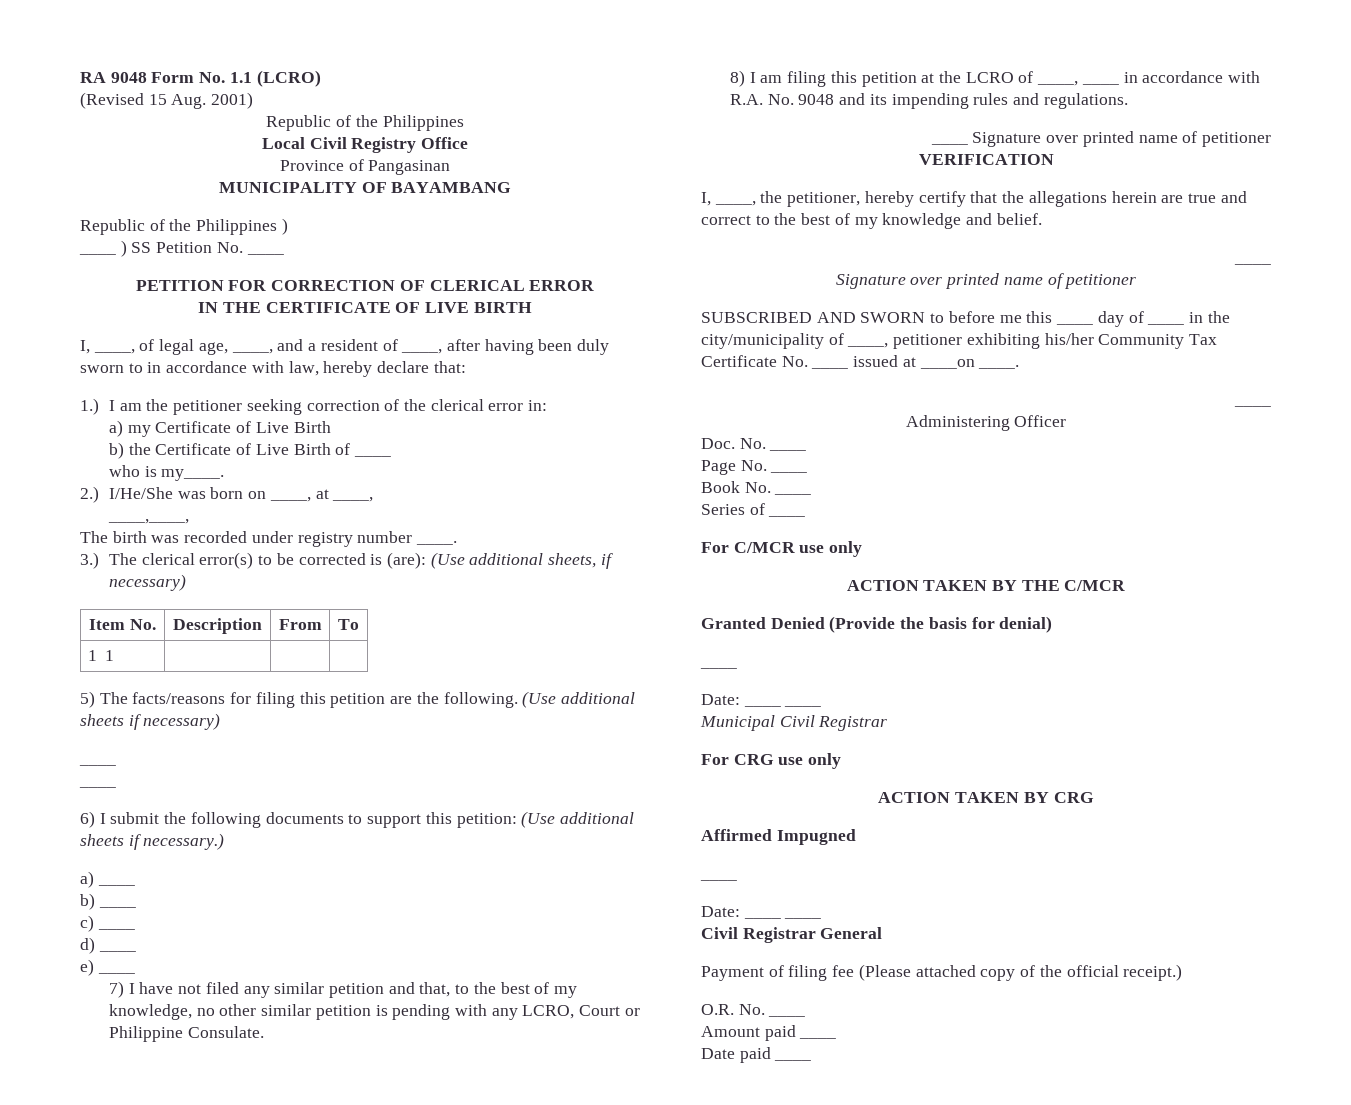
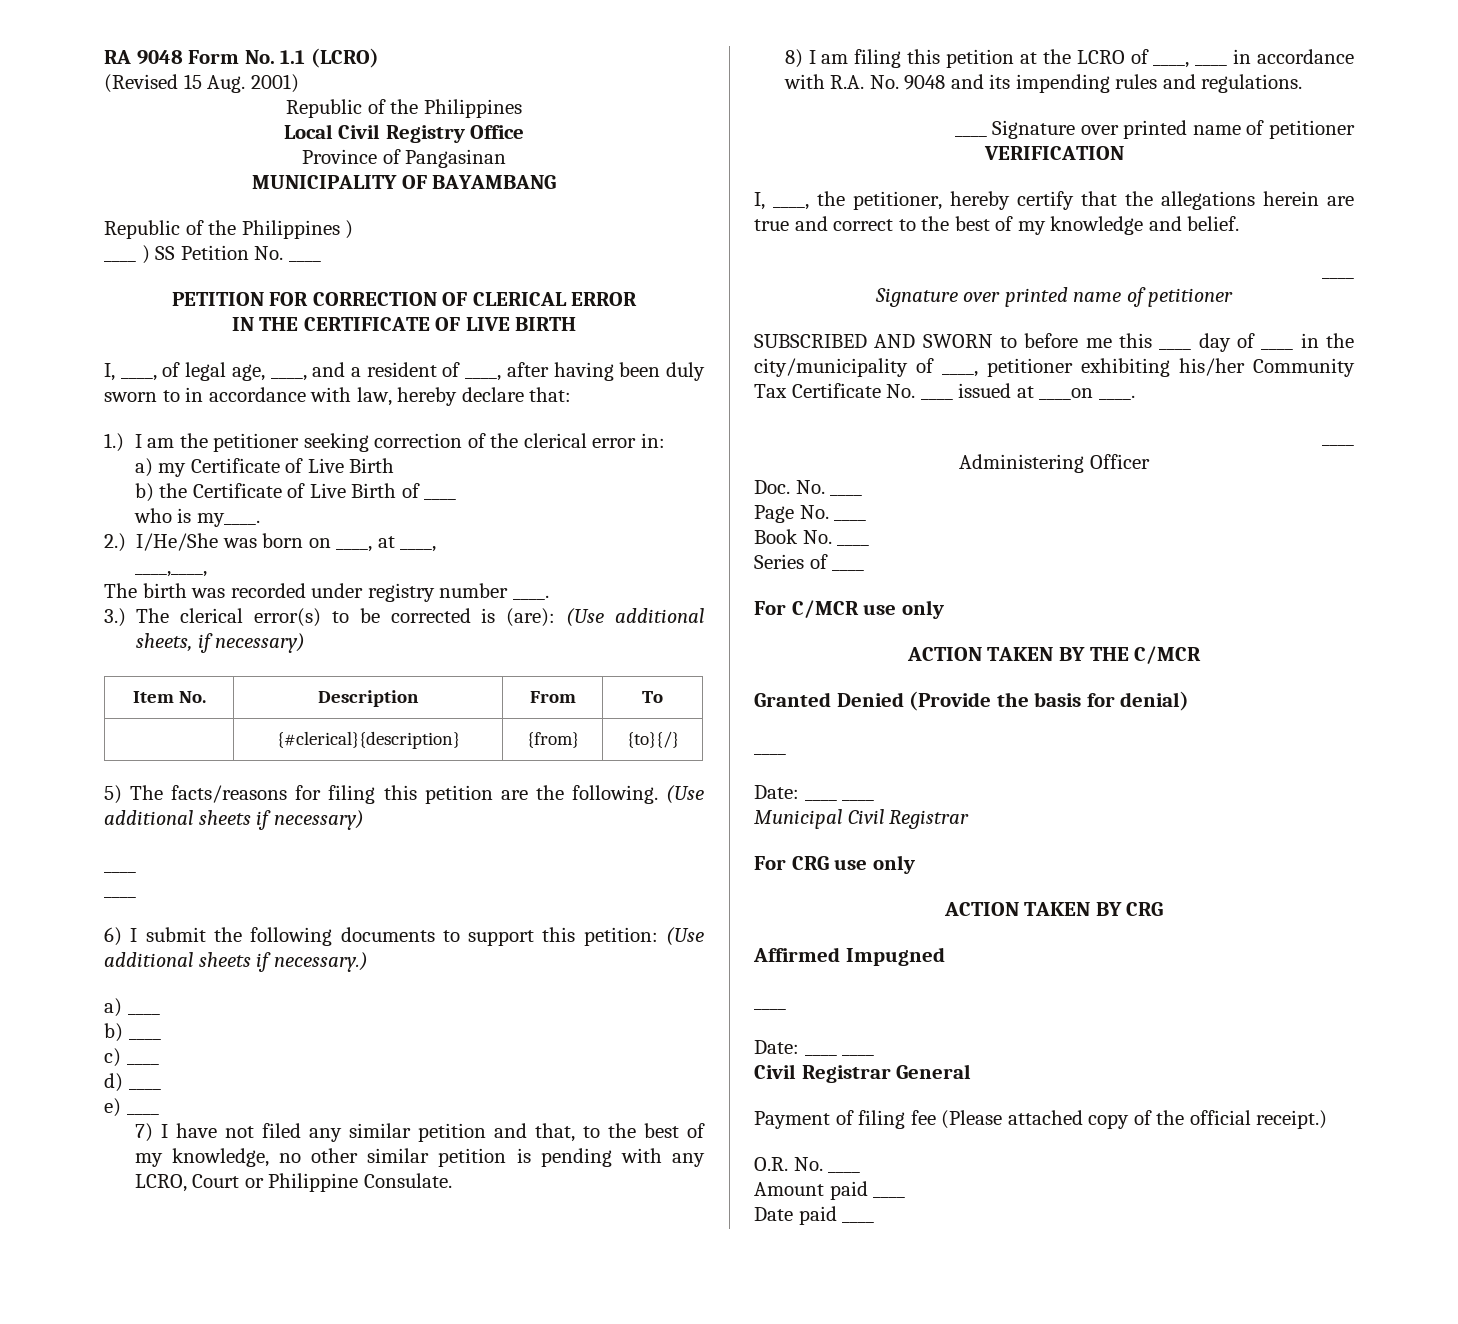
- 1 1 | | |
+ | {#clerical}{description} | {from} | {to}{/}

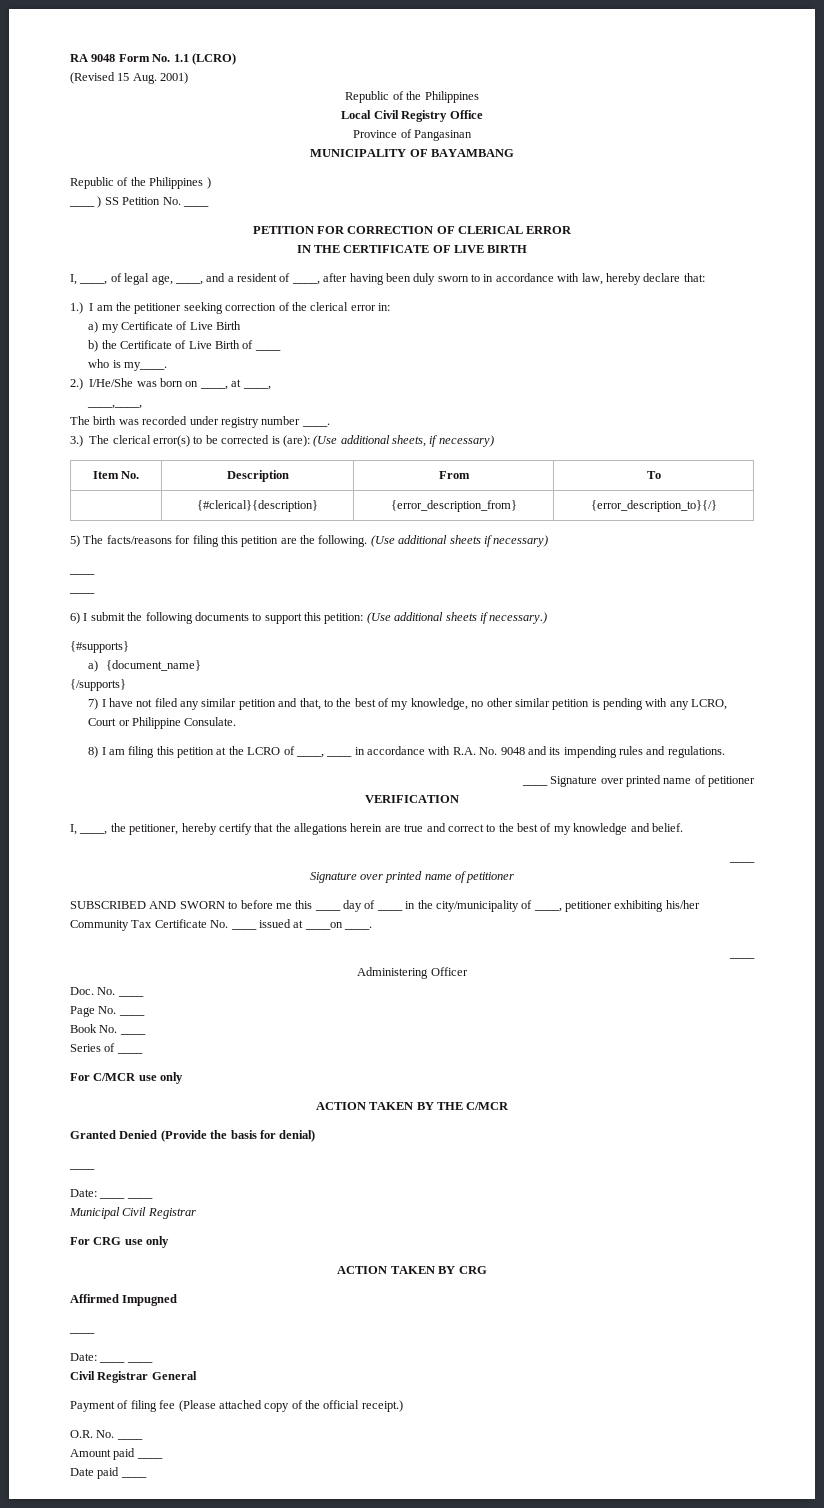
- | {#clerical}{description} | {from} | {to}{/}
+ | {#clerical}{description} | {error_description_from} | {error_description_to}{/}
- a) ____
- b) ____
- c) ____
- d) ____
- e) ____
+ {#supports}
+ a) {document_name}
+ {/supports}

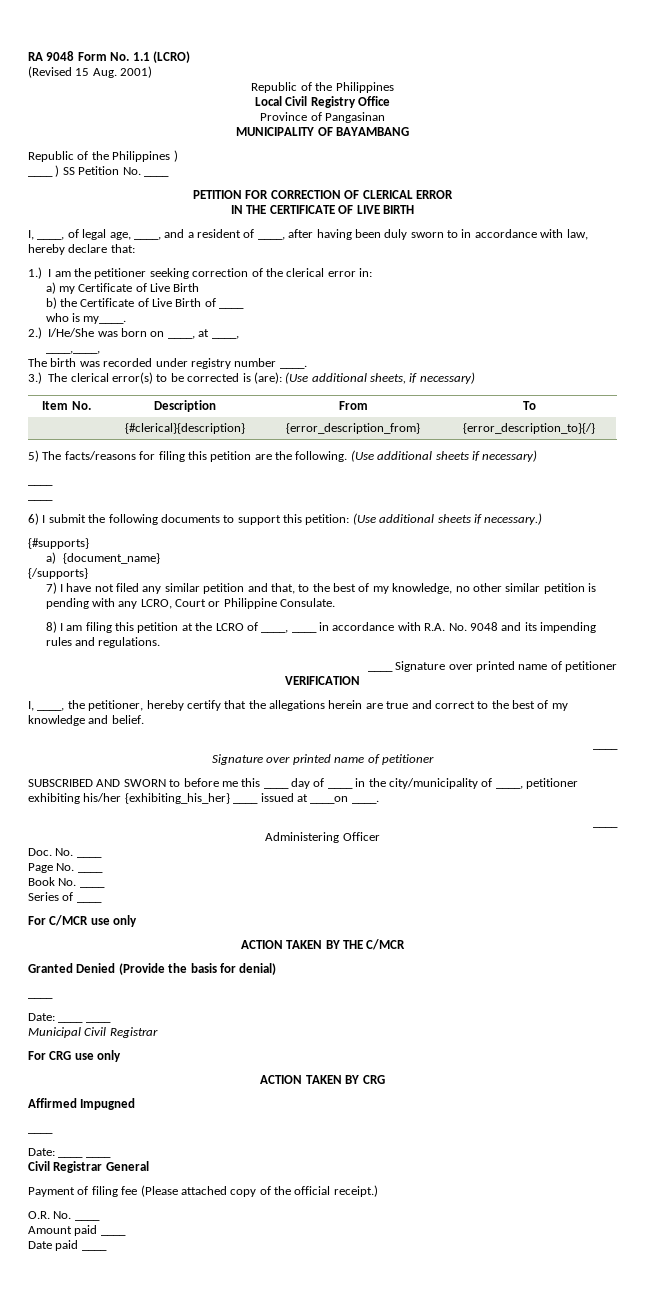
- SUBSCRIBED AND SWORN to before me this ____ day of ____ in the city/municipality of ____, petitioner exhibiting his/her Community Tax Certificate No. ____ issued at ____on ____.
+ SUBSCRIBED AND SWORN to before me this ____ day of ____ in the city/municipality of ____, petitioner exhibiting his/her {exhibiting_his_her} ____ issued at ____on ____.

